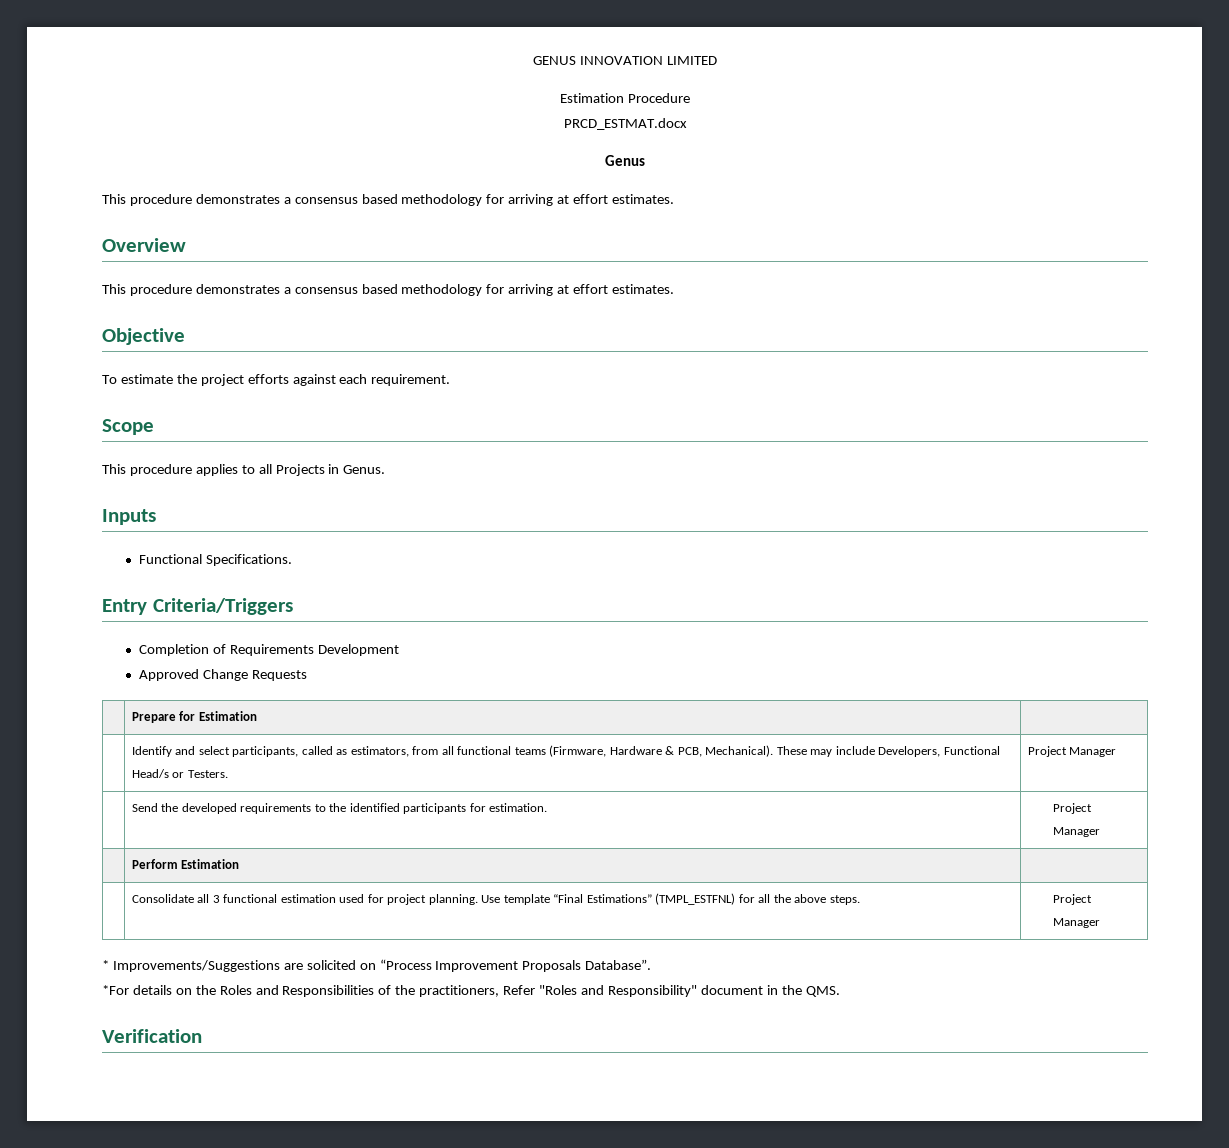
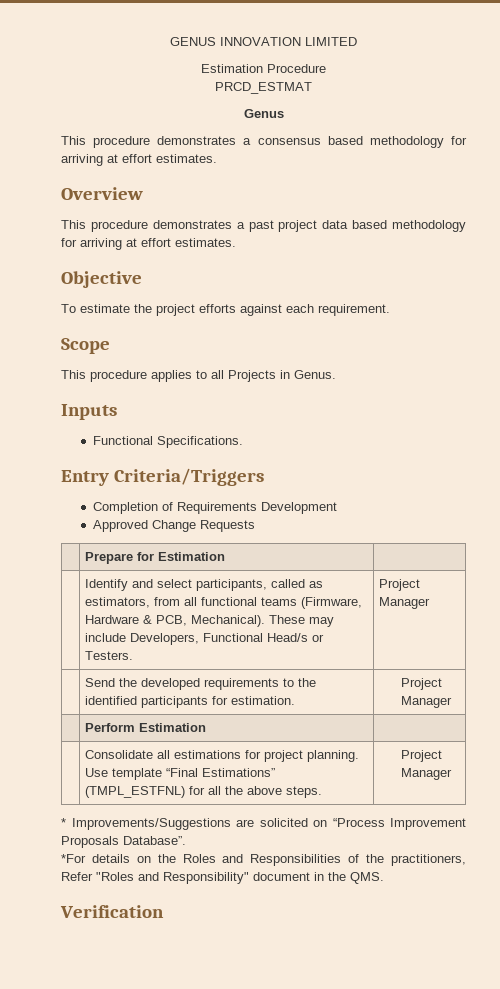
- PRCD_ESTMAT.docx
+ PRCD_ESTMAT
  Overview
- This procedure demonstrates a consensus based methodology for arriving at effort estimates.
+ This procedure demonstrates a past project data based methodology for arriving at effort estimates.
- | Consolidate all 3 functional estimation used for project planning. Use template “Final Estimations” (TMPL_ESTFNL) for all the above steps. | Project Manager
+ | Consolidate all estimations for project planning. Use template “Final Estimations” (TMPL_ESTFNL) for all the above steps. | Project Manager

